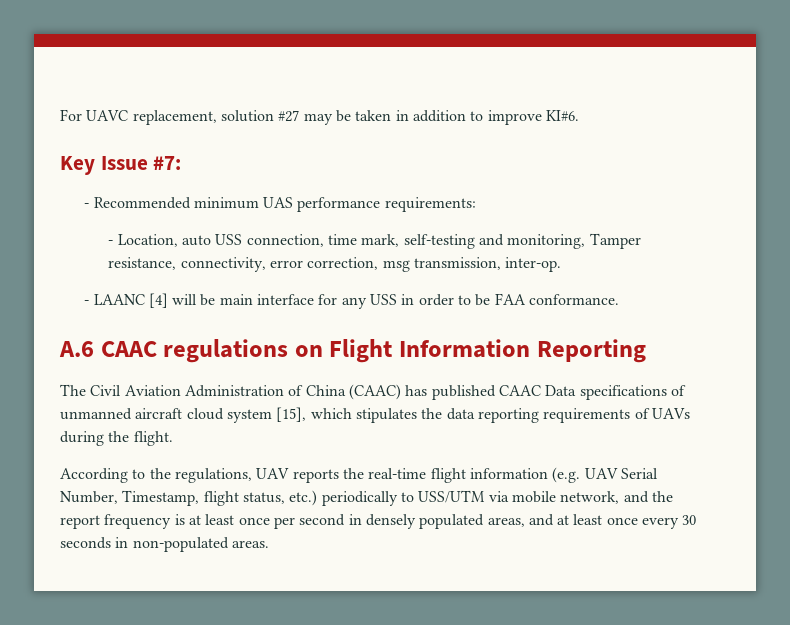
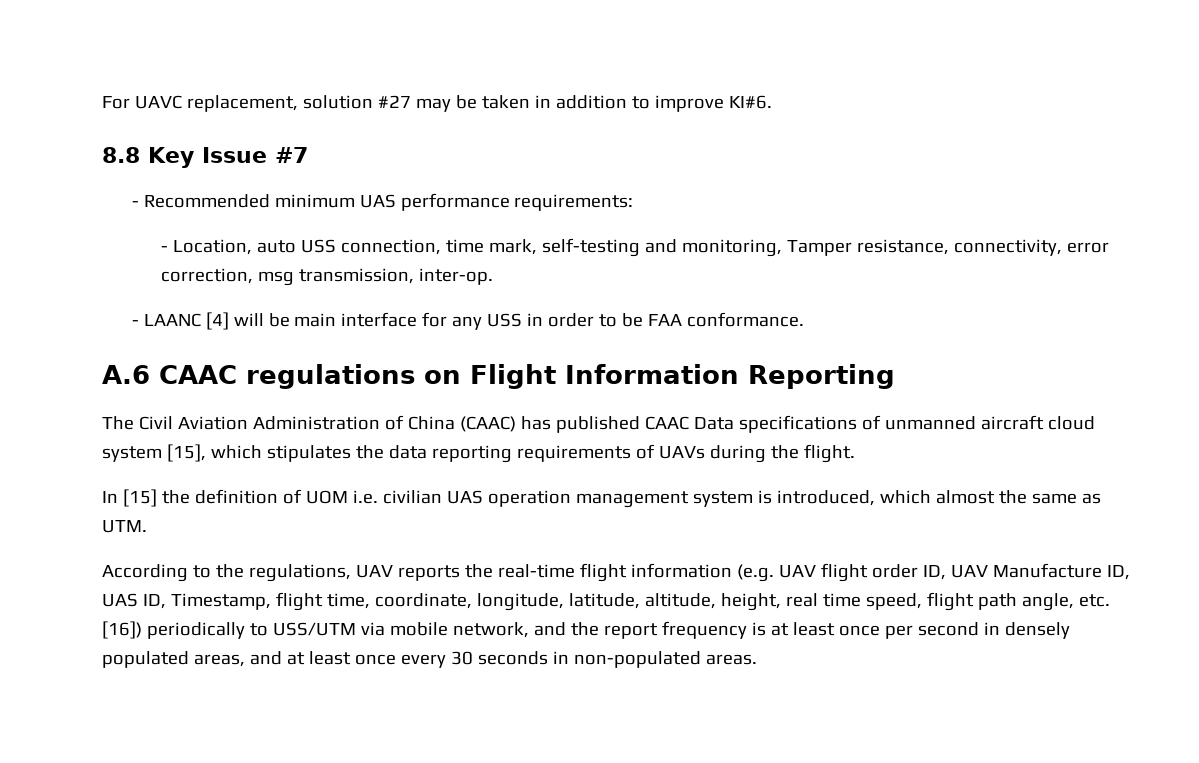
- Key Issue #7:
+ 8.8 Key Issue #7
+ In [15] the definition of UOM i.e. civilian UAS operation management system is introduced, which almost the same as UTM.
- According to the regulations, UAV reports the real-time flight information (e.g. UAV Serial Number, Timestamp, flight status, etc.) periodically to USS/UTM via mobile network, and the report frequency is at least once per second in densely populated areas, and at least once every 30 seconds in non-populated areas.
+ According to the regulations, UAV reports the real-time flight information (e.g. UAV flight order ID, UAV Manufacture ID, UAS ID, Timestamp, flight time, coordinate, longitude, latitude, altitude, height, real time speed, flight path angle, etc. [16]) periodically to USS/UTM via mobile network, and the report frequency is at least once per second in densely populated areas, and at least once every 30 seconds in non-populated areas.

